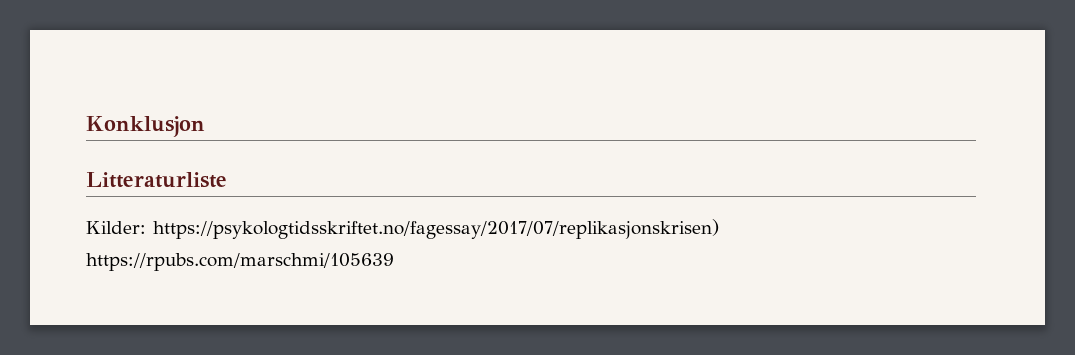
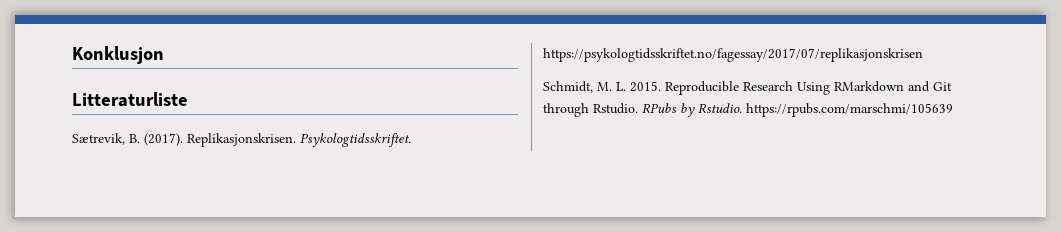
- Kilder: https://psykologtidsskriftet.no/fagessay/2017/07/replikasjonskrisen) https://rpubs.com/marschmi/105639
+ Sætrevik, B. (2017). Replikasjonskrisen. Psykologtidsskriftet. https://psykologtidsskriftet.no/fagessay/2017/07/replikasjonskrisen
+ Schmidt, M. L. 2015. Reproducible Research Using RMarkdown and Git through Rstudio. RPubs by Rstudio. https://rpubs.com/marschmi/105639

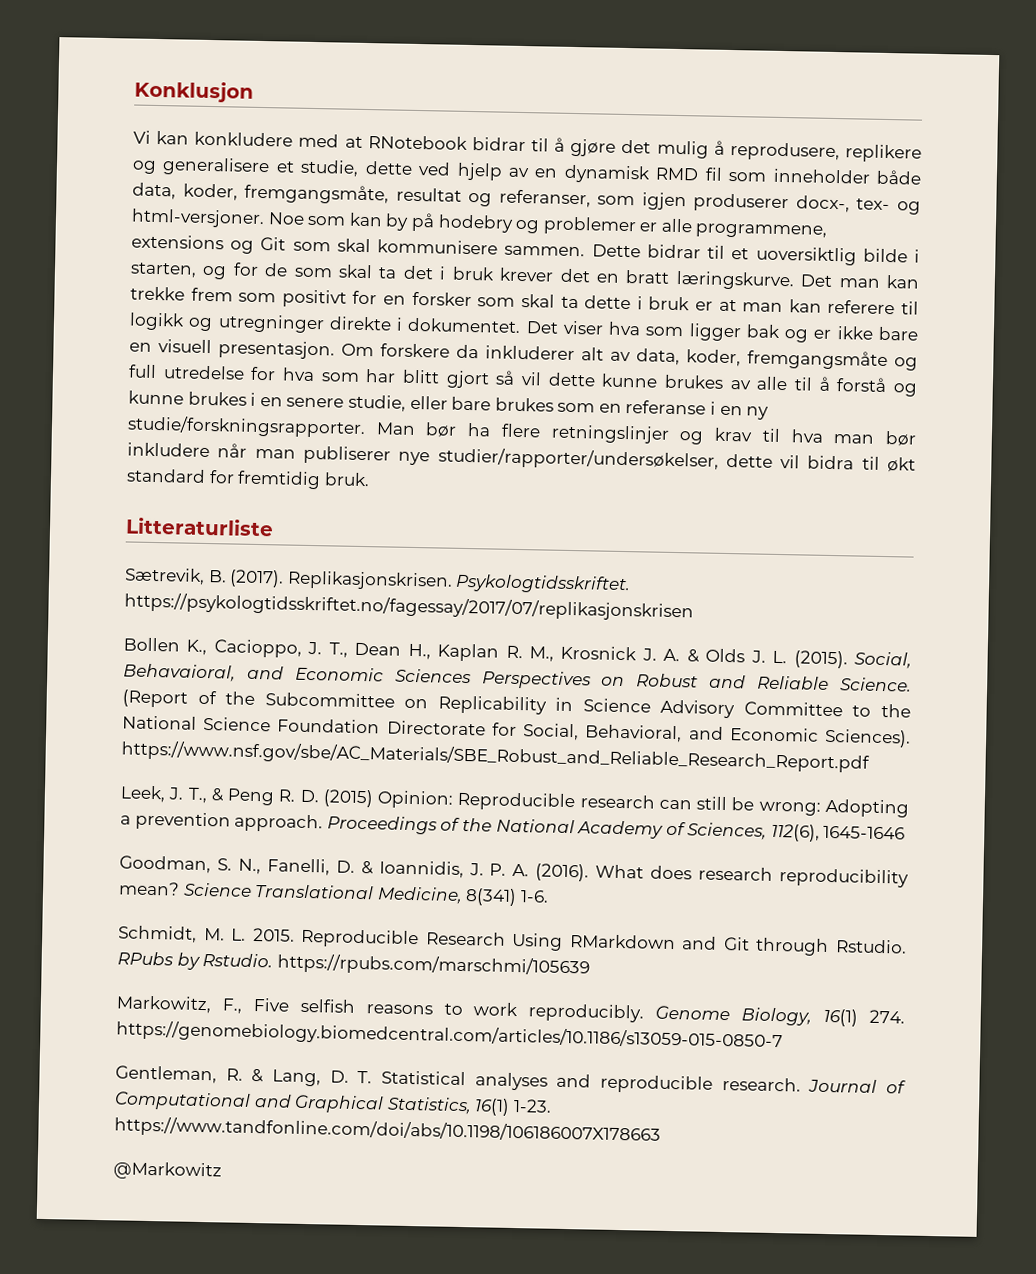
+ Vi kan konkludere med at RNotebook bidrar til å gjøre det mulig å reprodusere, replikere og generalisere et studie, dette ved hjelp av en dynamisk RMD fil som inneholder både data, koder, fremgangsmåte, resultat og referanser, som igjen produserer docx-, tex- og html-versjoner. Noe som kan by på hodebry og problemer er alle programmene, extensions og Git som skal kommunisere sammen. Dette bidrar til et uoversiktlig bilde i starten, og for de som skal ta det i bruk krever det en bratt læringskurve. Det man kan trekke frem som positivt for en forsker som skal ta dette i bruk er at man kan referere til logikk og utregninger direkte i dokumentet. Det viser hva som ligger bak og er ikke bare en visuell presentasjon. Om forskere da inkluderer alt av data, koder, fremgangsmåte og full utredelse for hva som har blitt gjort så vil dette kunne brukes av alle til å forstå og kunne brukes i en senere studie, eller bare brukes som en referanse i en ny studie/forskningsrapporter. Man bør ha flere retningslinjer og krav til hva man bør inkludere når man publiserer nye studier/rapporter/undersøkelser, dette vil bidra til økt standard for fremtidig bruk.
+ Bollen K., Cacioppo, J. T., Dean H., Kaplan R. M., Krosnick J. A. & Olds J. L. (2015). Social, Behavaioral, and Economic Sciences Perspectives on Robust and Reliable Science. (Report of the Subcommittee on Replicability in Science Advisory Committee to the National Science Foundation Directorate for Social, Behavioral, and Economic Sciences). https://www.nsf.gov/sbe/AC_Materials/SBE_Robust_and_Reliable_Research_Report.pdf
+ Leek, J. T., & Peng R. D. (2015) Opinion: Reproducible research can still be wrong: Adopting a prevention approach. Proceedings of the National Academy of Sciences, 112(6), 1645-1646
+ Goodman, S. N., Fanelli, D. & Ioannidis, J. P. A. (2016). What does research reproducibility mean? Science Translational Medicine, 8(341) 1-6.
+ Markowitz, F., Five selfish reasons to work reproducibly. Genome Biology, 16(1) 274. https://genomebiology.biomedcentral.com/articles/10.1186/s13059-015-0850-7
+ Gentleman, R. & Lang, D. T. Statistical analyses and reproducible research. Journal of Computational and Graphical Statistics, 16(1) 1-23. https://www.tandfonline.com/doi/abs/10.1198/106186007X178663
+ @Markowitz

